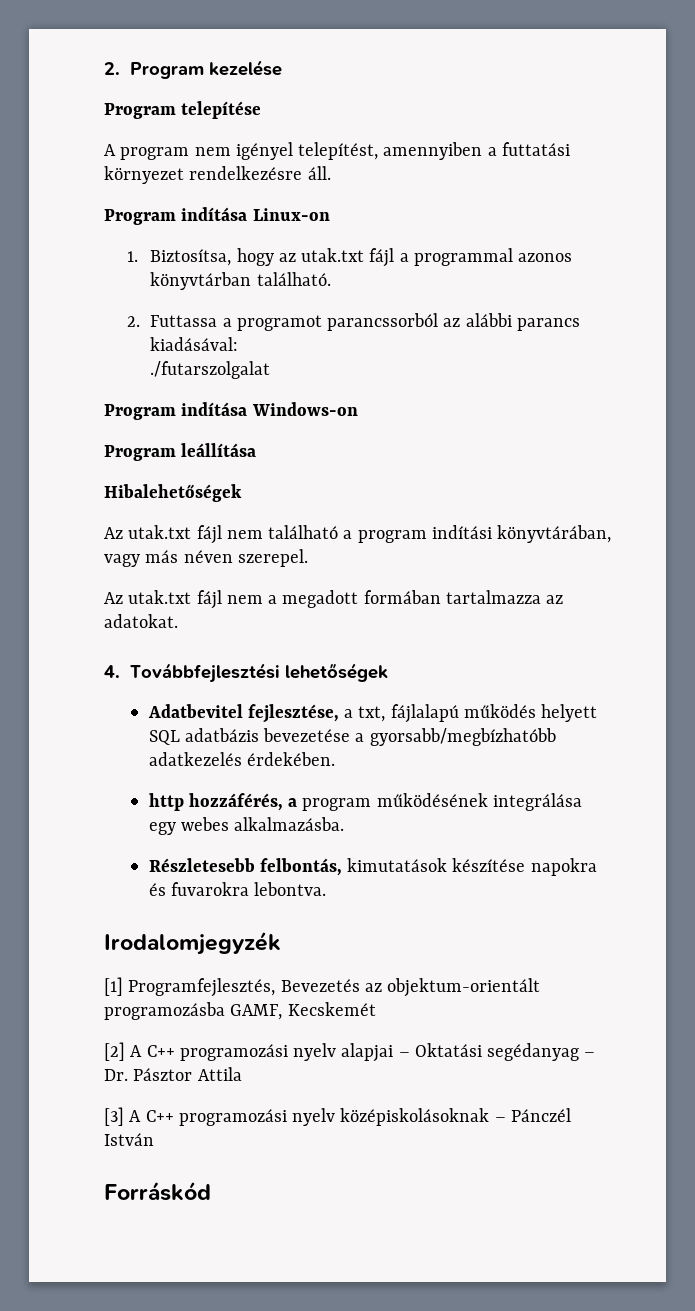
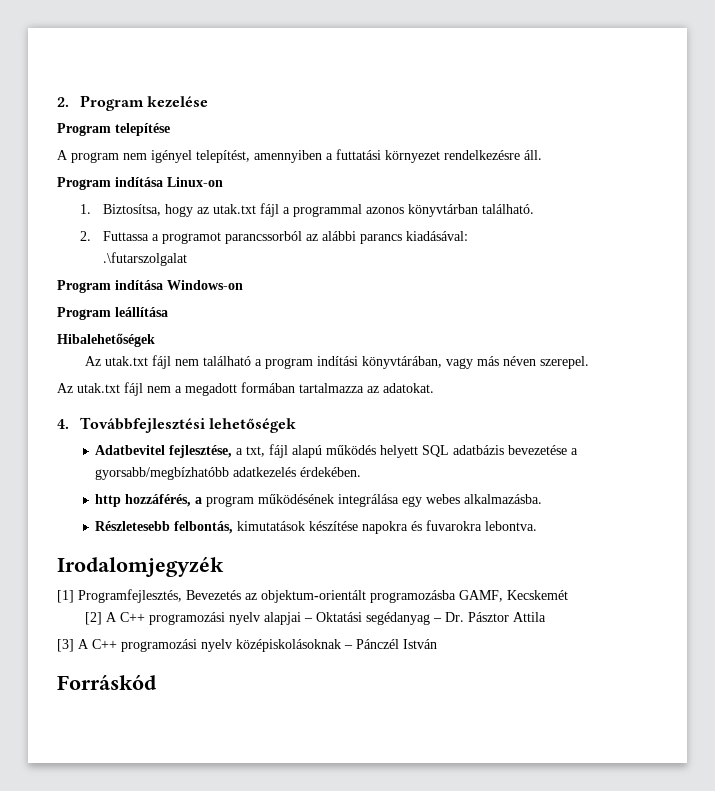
- ./futarszolgalat
+ .\futarszolgalat
- Adatbevitel fejlesztése, a txt, fájlalapú működés helyett SQL adatbázis bevezetése a gyorsabb/megbízhatóbb adatkezelés érdekében.
+ Adatbevitel fejlesztése, a txt, fájl alapú működés helyett SQL adatbázis bevezetése a gyorsabb/megbízhatóbb adatkezelés érdekében.

